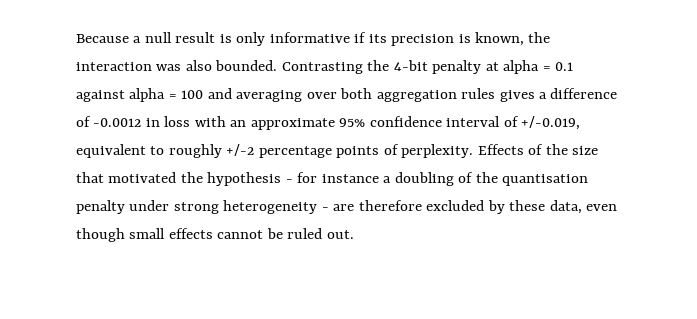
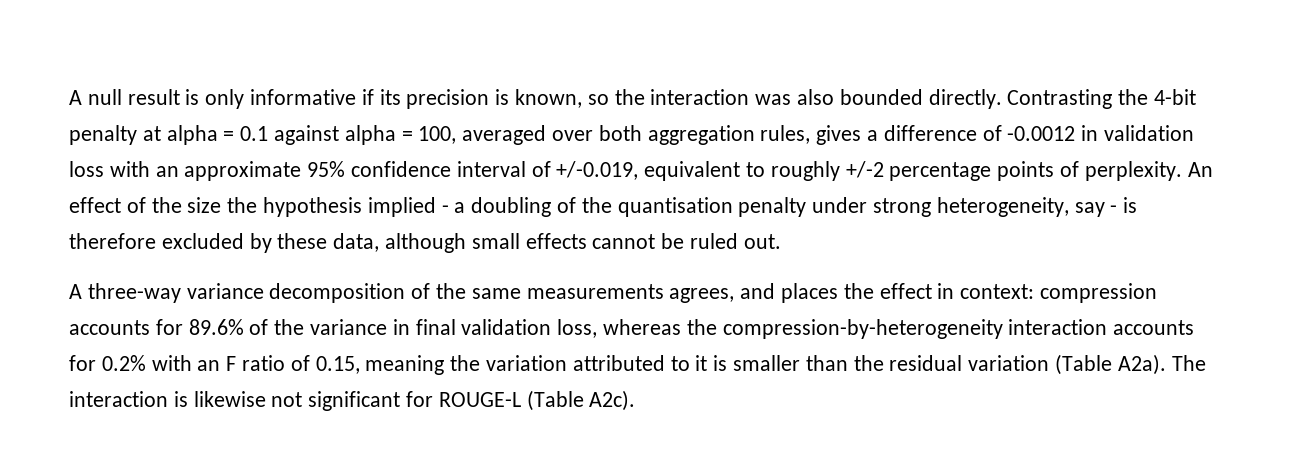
- Because a null result is only informative if its precision is known, the interaction was also bounded.
+ A null result is only informative if its precision is known, so the interaction was also bounded directly.
- Contrasting the 4-bit penalty at alpha = 0.1 against alpha = 100 and averaging over both aggregation rules gives a difference of -0.0012 in loss with an approximate 95% confidence interval of +/-0.019, equivalent to roughly +/-2 percentage points of perplexity.
+ Contrasting the 4-bit penalty at alpha = 0.1 against alpha = 100, averaged over both aggregation rules, gives a difference of -0.0012 in validation loss with an approximate 95% confidence interval of +/-0.019, equivalent to roughly +/-2 percentage points of perplexity.
- Effects of the size that motivated the hypothesis - for instance a doubling of the quantisation penalty under strong heterogeneity - are therefore excluded by these data, even though small effects cannot be ruled out.
+ An effect of the size the hypothesis implied - a doubling of the quantisation penalty under strong heterogeneity, say - is therefore excluded by these data, although small effects cannot be ruled out.
+ A three-way variance decomposition of the same measurements agrees, and places the effect in context: compression accounts for 89.6% of the variance in final validation loss, whereas the compression-by-heterogeneity interaction accounts for 0.2% with an F ratio of 0.15, meaning the variation attributed to it is smaller than the residual variation (Table A2a). The interaction is likewise not significant for ROUGE-L (Table A2c).

